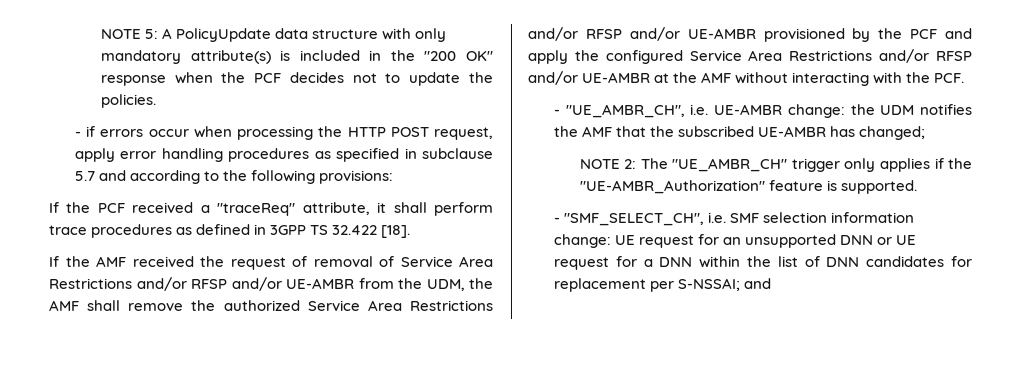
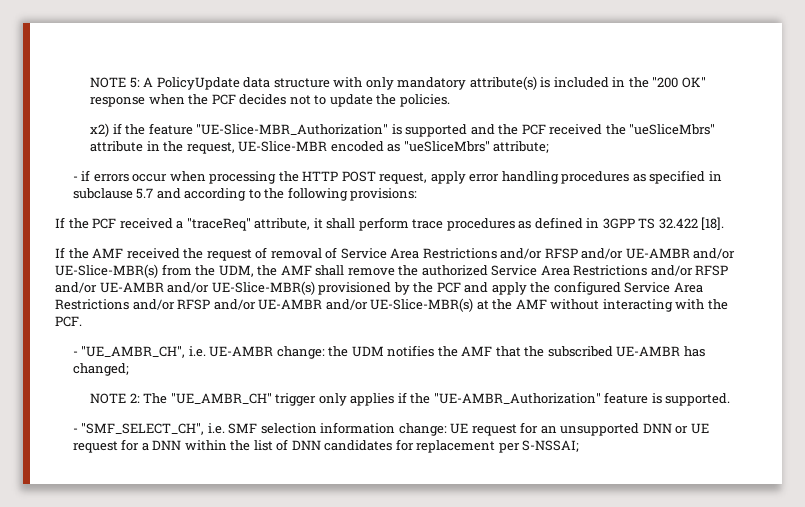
+ x2) if the feature "UE-Slice-MBR_Authorization" is supported and the PCF received the "ueSliceMbrs" attribute in the request, UE-Slice-MBR encoded as "ueSliceMbrs" attribute;
- If the AMF received the request of removal of Service Area Restrictions and/or RFSP and/or UE-AMBR from the UDM, the AMF shall remove the authorized Service Area Restrictions and/or RFSP and/or UE-AMBR provisioned by the PCF and apply the configured Service Area Restrictions and/or RFSP and/or UE-AMBR at the AMF without interacting with the PCF.
+ If the AMF received the request of removal of Service Area Restrictions and/or RFSP and/or UE-AMBR and/or UE-Slice-MBR(s) from the UDM, the AMF shall remove the authorized Service Area Restrictions and/or RFSP and/or UE-AMBR and/or UE-Slice-MBR(s) provisioned by the PCF and apply the configured Service Area Restrictions and/or RFSP and/or UE-AMBR and/or UE-Slice-MBR(s) at the AMF without interacting with the PCF.
- - "SMF_SELECT_CH", i.e. SMF selection information change: UE request for an unsupported DNN or UE request for a DNN within the list of DNN candidates for replacement per S-NSSAI; and
+ - "SMF_SELECT_CH", i.e. SMF selection information change: UE request for an unsupported DNN or UE request for a DNN within the list of DNN candidates for replacement per S-NSSAI;

